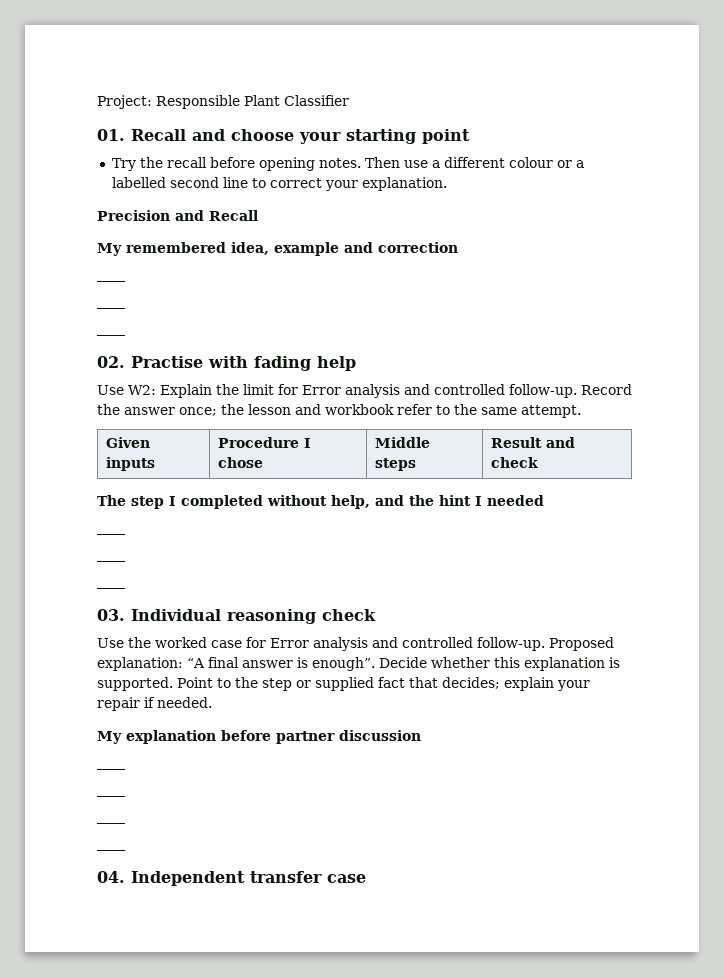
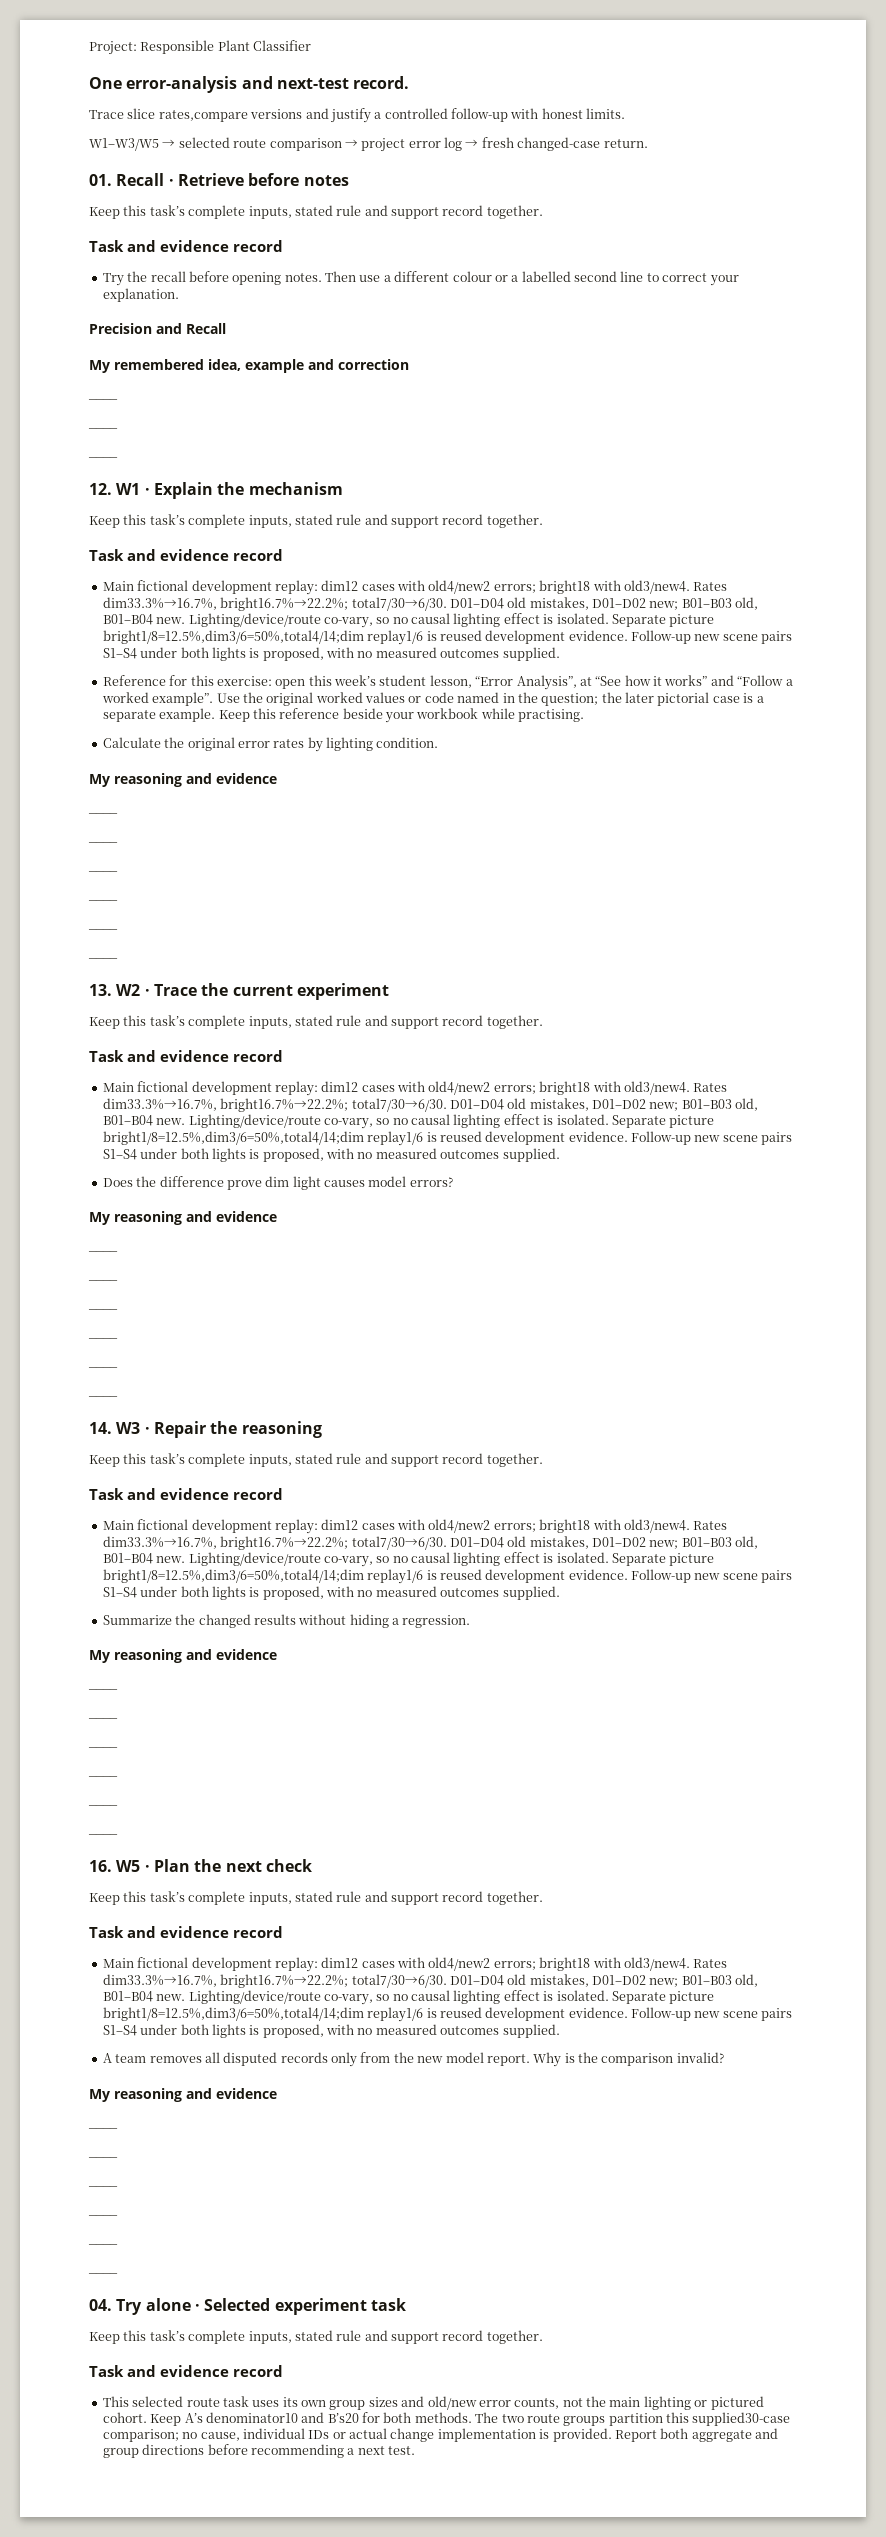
- 01. Recall and choose your starting point
+ One error-analysis and next-test record.
+ Trace slice rates,compare versions and justify a controlled follow-up with honest limits.
+ W1–W3/W5 → selected route comparison → project error log → fresh changed-case return.
+ 01. Recall · Retrieve before notes
+ Keep this task’s complete inputs, stated rule and support record together.
+ Task and evidence record
- 02. Practise with fading help
- Use W2: Explain the limit for Error analysis and controlled follow-up. Record the answer once; the lesson and workbook refer to the same attempt.
- Given inputs | Procedure I chose | Middle steps | Result and check
- The step I completed without help, and the hint I needed
+ 12. W1 · Explain the mechanism
+ Keep this task’s complete inputs, stated rule and support record together.
+ Task and evidence record
+ Main fictional development replay: dim12 cases with old4/new2 errors; bright18 with old3/new4. Rates dim33.3%→16.7%, bright16.7%→22.2%; total7/30→6/30. D01–D04 old mistakes, D01–D02 new; B01–B03 old, B01–B04 new. Lighting/device/route co-vary, so no causal lighting effect is isolated. Separate picture bright1/8=12.5%,dim3/6=50%,total4/14;dim replay1/6 is reused development evidence. Follow-up new scene pairs S1–S4 under both lights is proposed, with no measured outcomes supplied.
+ Reference for this exercise: open this week’s student lesson, “Error Analysis”, at “See how it works” and “Follow a worked example”. Use the original worked values or code named in the question; the later pictorial case is a separate example. Keep this reference beside your workbook while practising.
+ Calculate the original error rates by lighting condition.
+ My reasoning and evidence
  ____
  ____
  ____
- 03. Individual reasoning check
- Use the worked case for Error analysis and controlled follow-up. Proposed explanation: “A final answer is enough”. Decide whether this explanation is supported. Point to the step or supplied fact that decides; explain your repair if needed.
- My explanation before partner discussion
+ ____
+ ____
+ ____
+ 13. W2 · Trace the current experiment
+ Keep this task’s complete inputs, stated rule and support record together.
+ Task and evidence record
+ Main fictional development replay: dim12 cases with old4/new2 errors; bright18 with old3/new4. Rates dim33.3%→16.7%, bright16.7%→22.2%; total7/30→6/30. D01–D04 old mistakes, D01–D02 new; B01–B03 old, B01–B04 new. Lighting/device/route co-vary, so no causal lighting effect is isolated. Separate picture bright1/8=12.5%,dim3/6=50%,total4/14;dim replay1/6 is reused development evidence. Follow-up new scene pairs S1–S4 under both lights is proposed, with no measured outcomes supplied.
+ Does the difference prove dim light causes model errors?
+ My reasoning and evidence
+ ____
+ ____
+ ____
+ ____
+ ____
+ ____
+ 14. W3 · Repair the reasoning
+ Keep this task’s complete inputs, stated rule and support record together.
+ Task and evidence record
+ Main fictional development replay: dim12 cases with old4/new2 errors; bright18 with old3/new4. Rates dim33.3%→16.7%, bright16.7%→22.2%; total7/30→6/30. D01–D04 old mistakes, D01–D02 new; B01–B03 old, B01–B04 new. Lighting/device/route co-vary, so no causal lighting effect is isolated. Separate picture bright1/8=12.5%,dim3/6=50%,total4/14;dim replay1/6 is reused development evidence. Follow-up new scene pairs S1–S4 under both lights is proposed, with no measured outcomes supplied.
+ Summarize the changed results without hiding a regression.
+ My reasoning and evidence
+ ____
+ ____
+ ____
+ ____
+ ____
+ ____
+ 16. W5 · Plan the next check
+ Keep this task’s complete inputs, stated rule and support record together.
+ Task and evidence record
+ Main fictional development replay: dim12 cases with old4/new2 errors; bright18 with old3/new4. Rates dim33.3%→16.7%, bright16.7%→22.2%; total7/30→6/30. D01–D04 old mistakes, D01–D02 new; B01–B03 old, B01–B04 new. Lighting/device/route co-vary, so no causal lighting effect is isolated. Separate picture bright1/8=12.5%,dim3/6=50%,total4/14;dim replay1/6 is reused development evidence. Follow-up new scene pairs S1–S4 under both lights is proposed, with no measured outcomes supplied.
+ A team removes all disputed records only from the new model report. Why is the comparison invalid?
+ My reasoning and evidence
+ ____
+ ____
- 04. Independent transfer case
+ 04. Try alone · Selected experiment task
+ Keep this task’s complete inputs, stated rule and support record together.
+ Task and evidence record
+ This selected route task uses its own group sizes and old/new error counts, not the main lighting or pictured cohort. Keep A’s denominator10 and B’s20 for both methods. The two route groups partition this supplied30-case comparison; no cause, individual IDs or actual change implementation is provided. Report both aggregate and group directions before recommending a next test.

